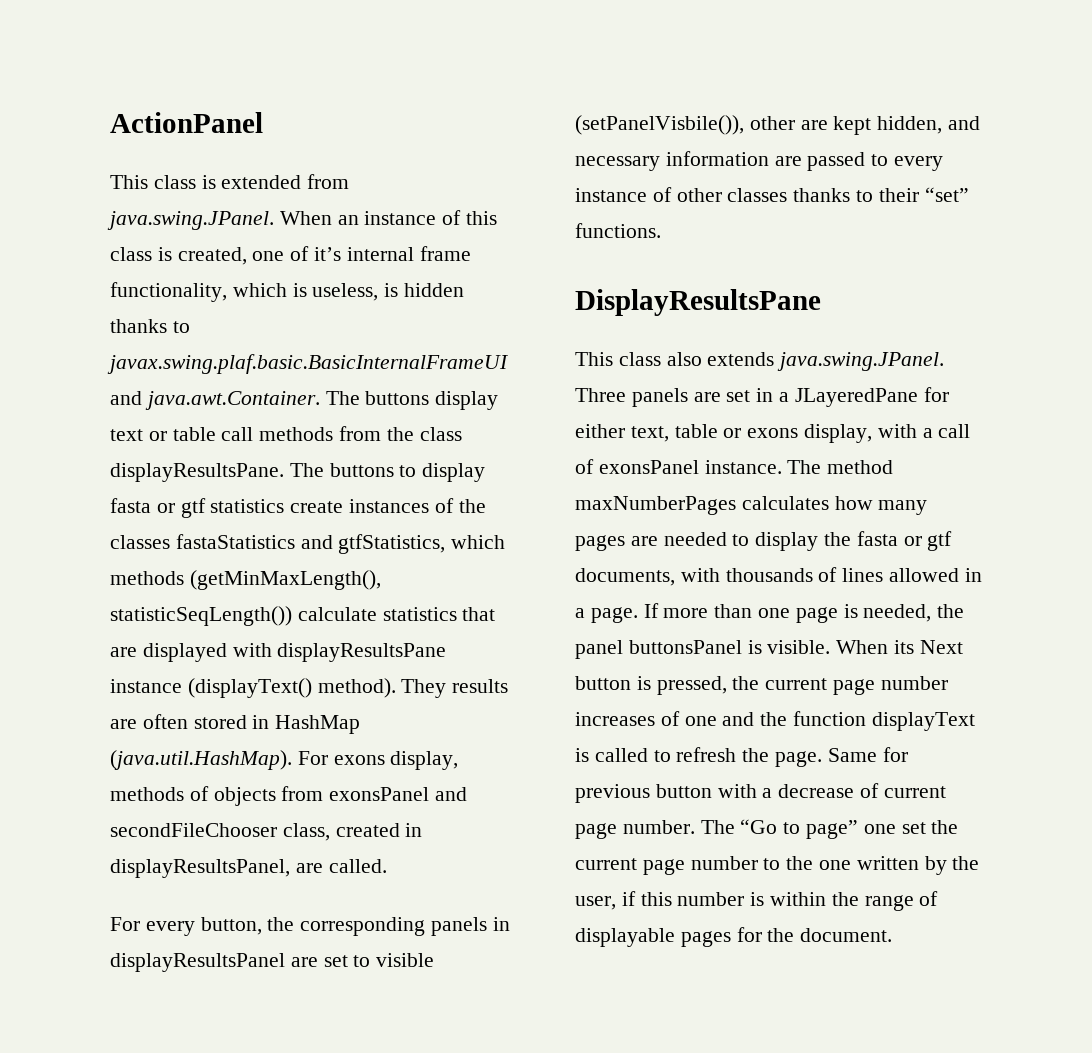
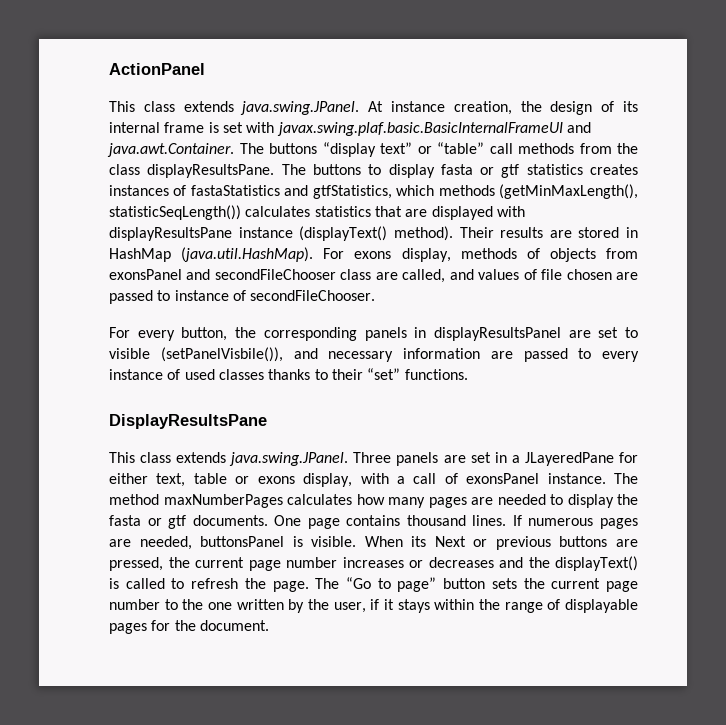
- This class is extended from java.swing.JPanel. When an instance of this class is created, one of it’s internal frame functionality, which is useless, is hidden thanks to javax.swing.plaf.basic.BasicInternalFrameUI and java.awt.Container. The buttons display text or table call methods from the class displayResultsPane.
+ This class extends java.swing.JPanel. At instance creation, the design of its internal frame is set with javax.swing.plaf.basic.BasicInternalFrameUI and java.awt.Container. The buttons “display text” or “table” call methods from the class displayResultsPane.
- The buttons to display fasta or gtf statistics create instances of the classes fastaStatistics and gtfStatistics, which methods (getMinMaxLength(), statisticSeqLength()) calculate statistics that are displayed with displayResultsPane instance (displayText() method).
+ The buttons to display fasta or gtf statistics creates instances of fastaStatistics and gtfStatistics, which methods (getMinMaxLength(), statisticSeqLength()) calculates statistics that are displayed with displayResultsPane instance (displayText() method).
- They results are often stored in HashMap (java.util.HashMap). For exons display, methods of objects from exonsPanel and secondFileChooser class, created in displayResultsPanel, are called.
+ Their results are stored in HashMap (java.util.HashMap). For exons display, methods of objects from exonsPanel and secondFileChooser class are called, and values of file chosen are passed to instance of secondFileChooser.
- For every button, the corresponding panels in displayResultsPanel are set to visible (setPanelVisbile()), other are kept hidden, and necessary information are passed to every instance of other classes thanks to their “set” functions.
+ For every button, the corresponding panels in displayResultsPanel are set to visible (setPanelVisbile()), and necessary information are passed to every instance of used classes thanks to their “set” functions.
- This class also extends java.swing.JPanel. Three panels are set in a JLayeredPane for either text, table or exons display, with a call of exonsPanel instance.
+ This class extends java.swing.JPanel. Three panels are set in a JLayeredPane for either text, table or exons display, with a call of exonsPanel instance.
- The method maxNumberPages calculates how many pages are needed to display the fasta or gtf documents, with thousands of lines allowed in a page. If more than one page is needed, the panel buttonsPanel is visible.
+ The method maxNumberPages calculates how many pages are needed to display the fasta or gtf documents. One page contains thousand lines. If numerous pages are needed, buttonsPanel is visible.
- When its Next button is pressed, the current page number increases of one and the function displayText is called to refresh the page.
+ When its Next or previous buttons are pressed, the current page number increases or decreases and the displayText() is called to refresh the page.
- Same for previous button with a decrease of current page number.
- The “Go to page” one set the current page number to the one written by the user, if this number is within the range of displayable pages for the document.
+ The “Go to page” button sets the current page number to the one written by the user, if it stays within the range of displayable pages for the document.

